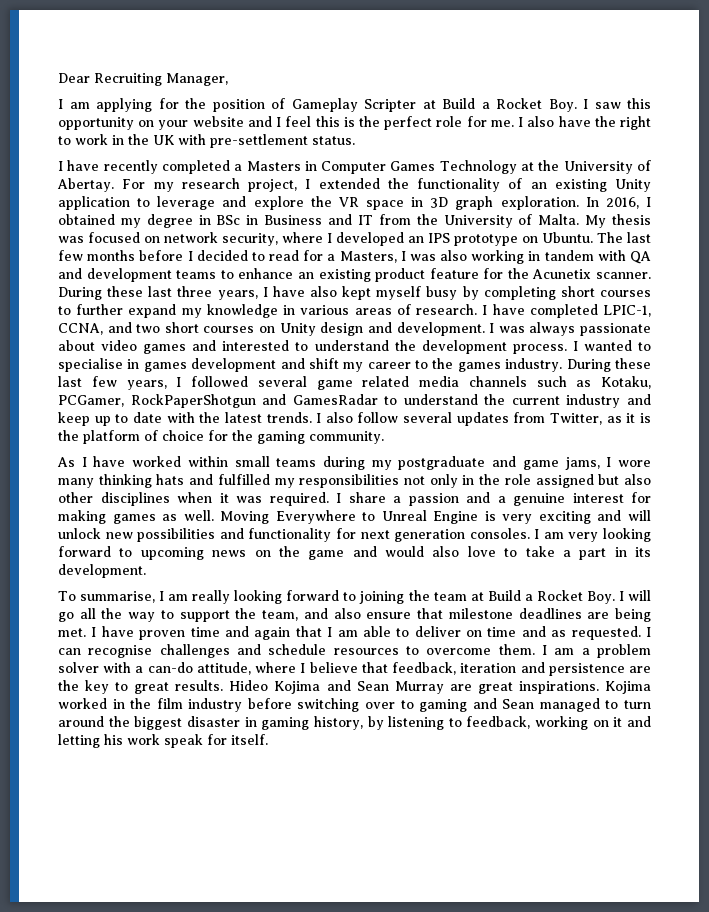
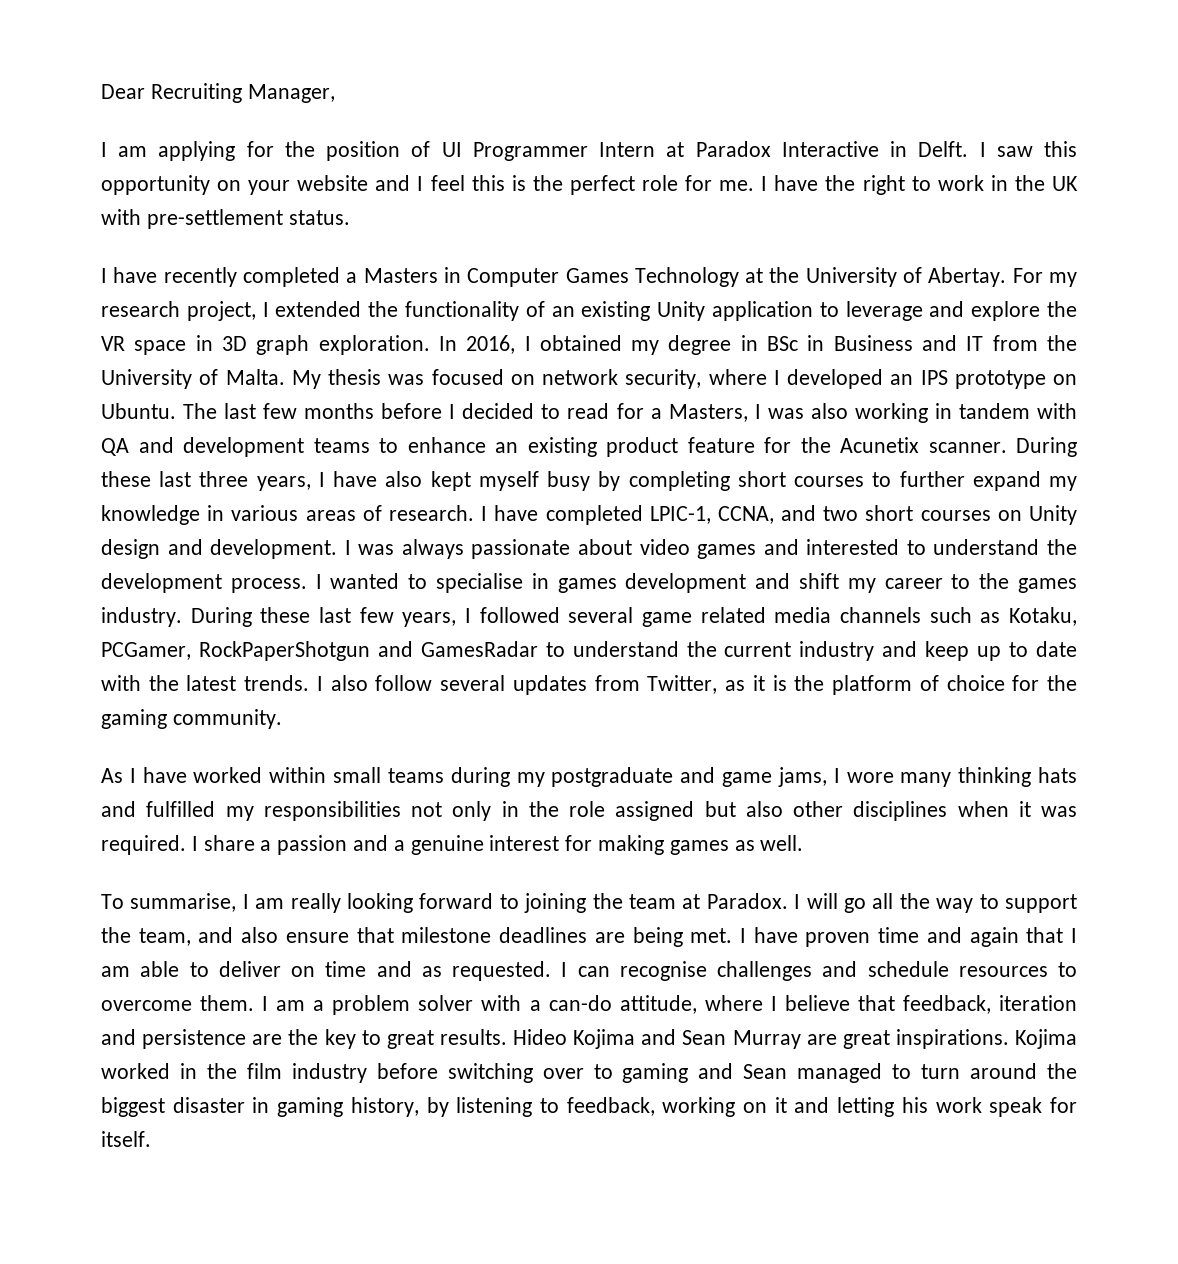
- I am applying for the position of Gameplay Scripter at Build a Rocket Boy. I saw this opportunity on your website and I feel this is the perfect role for me.
+ I am applying for the position of UI Programmer Intern at Paradox Interactive in Delft. I saw this opportunity on your website and I feel this is the perfect role for me.
- I also have the right to work in the UK with pre-settlement status.
+ I have the right to work in the UK with pre-settlement status.
- Moving Everywhere to Unreal Engine is very exciting and will unlock new possibilities and functionality for next generation consoles. I am very looking forward to upcoming news on the game and would also love to take a part in its development.
- To summarise, I am really looking forward to joining the team at Build a Rocket Boy. I will go all the way to support the team, and also ensure that milestone deadlines are being met.
+ To summarise, I am really looking forward to joining the team at Paradox. I will go all the way to support the team, and also ensure that milestone deadlines are being met.

